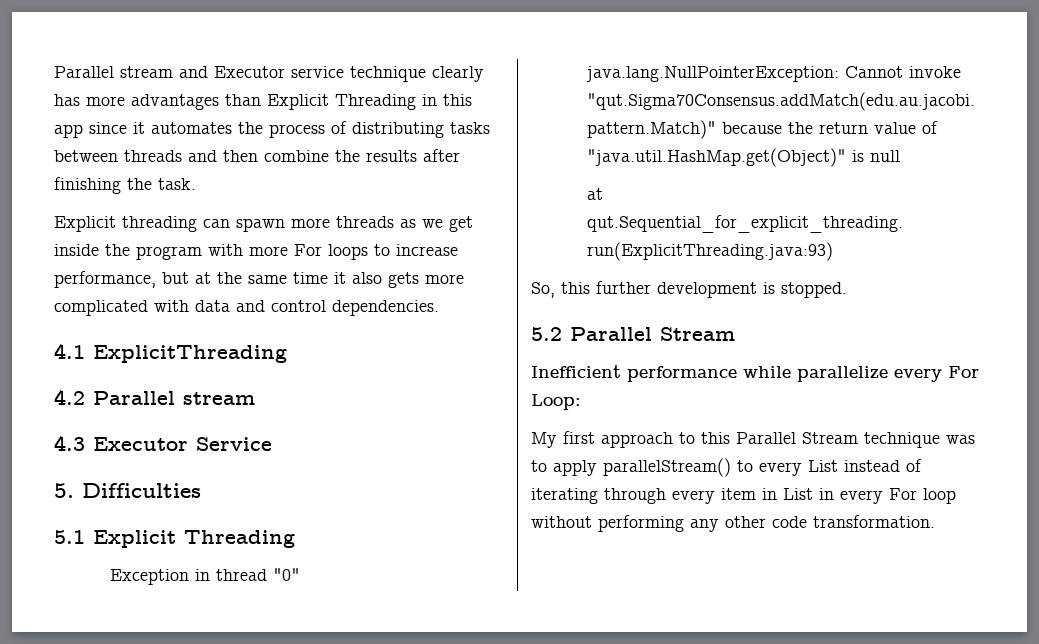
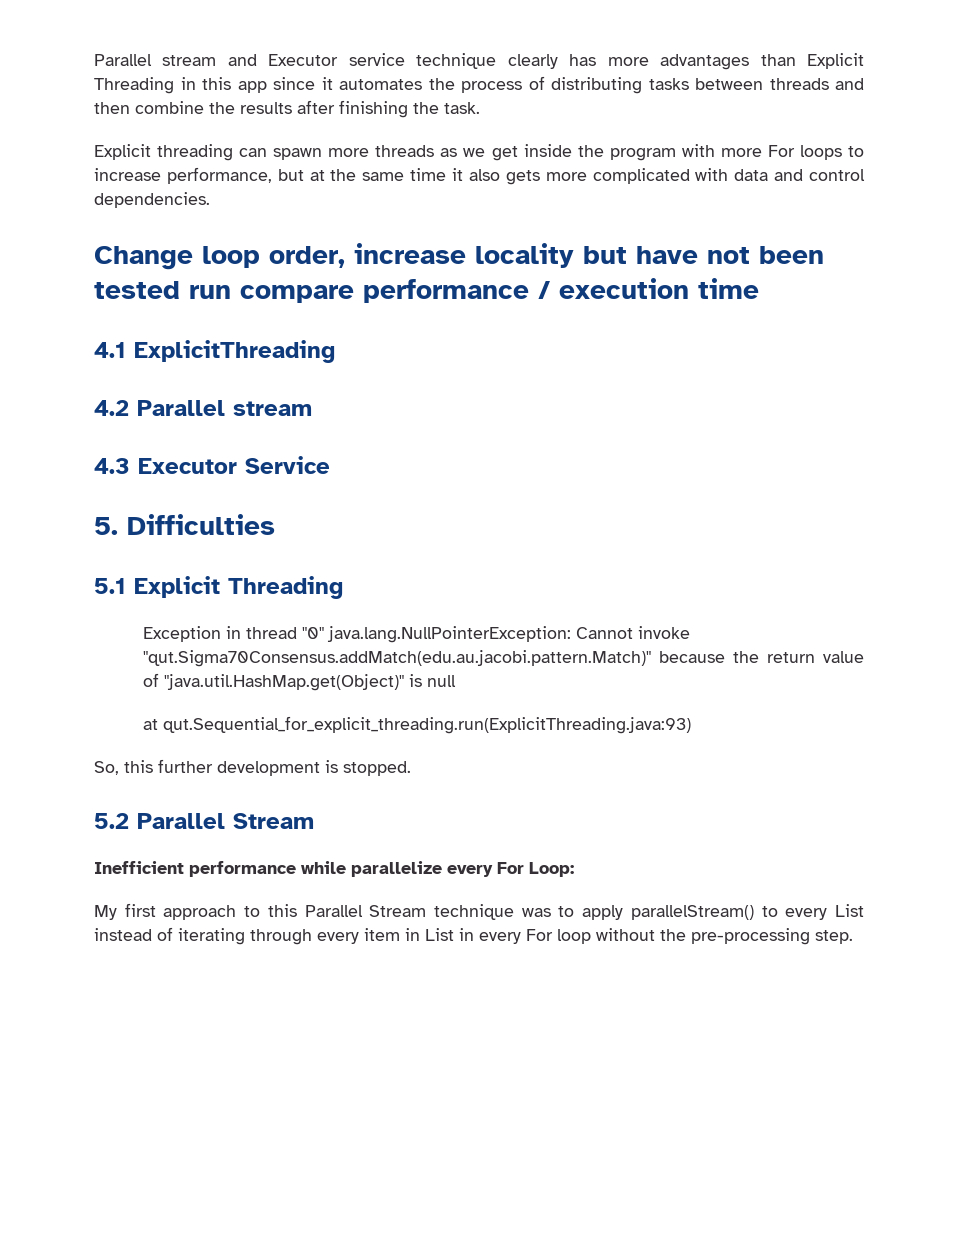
+ Change loop order, increase locality but have not been tested run compare performance / execution time
- My first approach to this Parallel Stream technique was to apply parallelStream() to every List instead of iterating through every item in List in every For loop without performing any other code transformation.
+ My first approach to this Parallel Stream technique was to apply parallelStream() to every List instead of iterating through every item in List in every For loop without the pre-processing step.

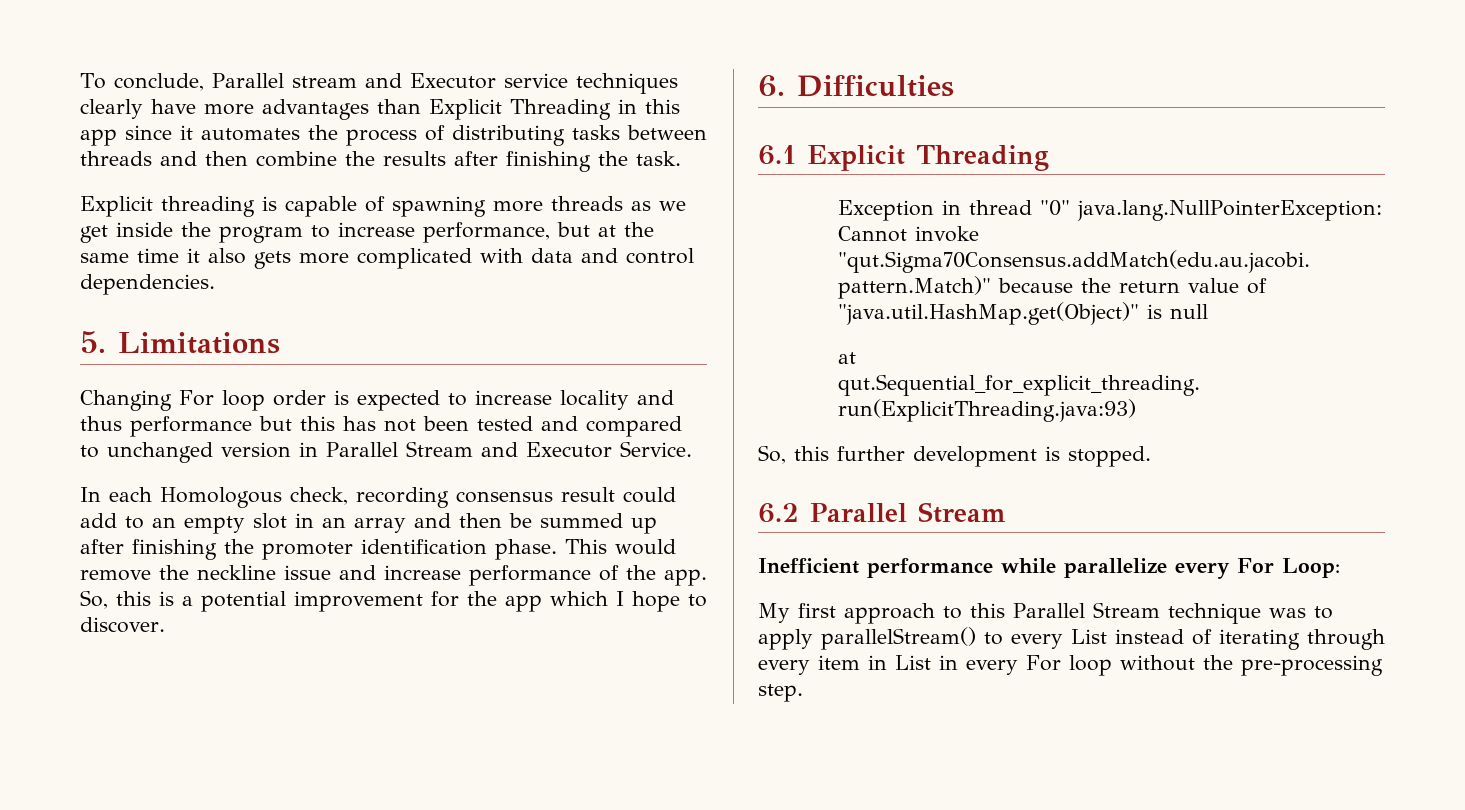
- Parallel stream and Executor service technique clearly has more advantages than Explicit Threading in this app since it automates the process of distributing tasks between threads and then combine the results after finishing the task.
+ To conclude, Parallel stream and Executor service techniques clearly have more advantages than Explicit Threading in this app since it automates the process of distributing tasks between threads and then combine the results after finishing the task.
- Explicit threading can spawn more threads as we get inside the program with more For loops to increase performance, but at the same time it also gets more complicated with data and control dependencies.
+ Explicit threading is capable of spawning more threads as we get inside the program to increase performance, but at the same time it also gets more complicated with data and control dependencies.
- Change loop order, increase locality but have not been tested run compare performance / execution time
- 4.1 ExplicitThreading
- 4.2 Parallel stream
- 4.3 Executor Service
- 5. Difficulties
+ 5. Limitations
+ Changing For loop order is expected to increase locality and thus performance but this has not been tested and compared to unchanged version in Parallel Stream and Executor Service.
+ In each Homologous check, recording consensus result could add to an empty slot in an array and then be summed up after finishing the promoter identification phase. This would remove the neckline issue and increase performance of the app. So, this is a potential improvement for the app which I hope to discover.
+ 6. Difficulties
- 5.1 Explicit Threading
+ 6.1 Explicit Threading
- 5.2 Parallel Stream
+ 6.2 Parallel Stream

